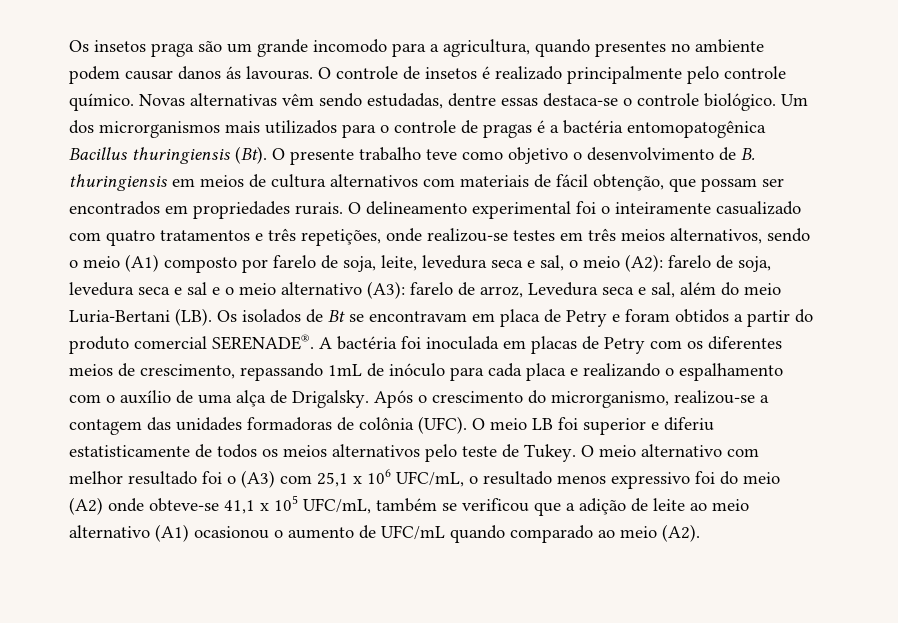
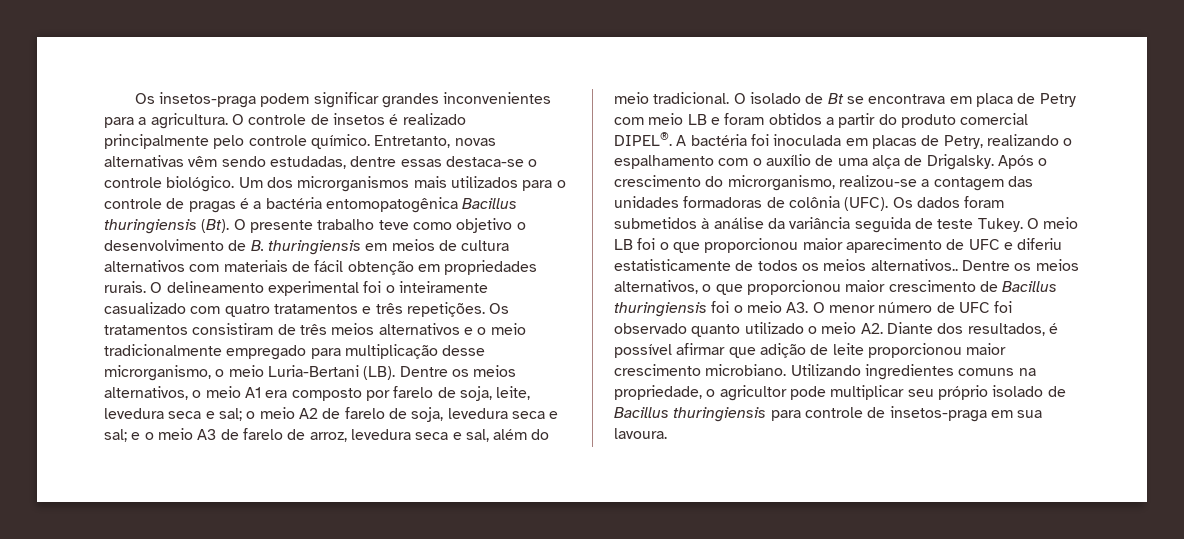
- Os insetos praga são um grande incomodo para a agricultura, quando presentes no ambiente podem causar danos ás lavouras.
+ Os insetos-praga podem significar grandes inconvenientes para a agricultura.
- Novas alternativas vêm sendo estudadas, dentre essas destaca-se o controle biológico.
+ Entretanto, novas alternativas vêm sendo estudadas, dentre essas destaca-se o controle biológico.
- Um dos microrganismos mais utilizados para o controle de pragas é a bactéria entomopatogênica Bacillus thuringiensis (Bt). O presente trabalho teve como objetivo o desenvolvimento de B. thuringiensis em meios de cultura alternativos com materiais de fácil obtenção, que possam ser encontrados em propriedades rurais.
+ Um dos microrganismos mais utilizados para o controle de pragas é a bactéria entomopatogênica Bacillus thuringiensis (Bt). O presente trabalho teve como objetivo o desenvolvimento de B. thuringiensis em meios de cultura alternativos com materiais de fácil obtenção em propriedades rurais.
- O delineamento experimental foi o inteiramente casualizado com quatro tratamentos e três repetições, onde realizou-se testes em três meios alternativos, sendo o meio (A1) composto por farelo de soja, leite, levedura seca e sal, o meio (A2): farelo de soja, levedura seca e sal e o meio alternativo (A3): farelo de arroz, Levedura seca e sal, além do meio Luria-Bertani (LB). Os isolados de Bt se encontravam em placa de Petry e foram obtidos a partir do produto comercial SERENADE®.
+ O delineamento experimental foi o inteiramente casualizado com quatro tratamentos e três repetições. Os tratamentos consistiram de três meios alternativos e o meio tradicionalmente empregado para multiplicação desse microrganismo, o meio Luria-Bertani (LB). Dentre os meios alternativos, o meio A1 era composto por farelo de soja, leite, levedura seca e sal; o meio A2 de farelo de soja, levedura seca e sal; e o meio A3 de farelo de arroz, levedura seca e sal, além do meio tradicional. O isolado de Bt se encontrava em placa de Petry com meio LB e foram obtidos a partir do produto comercial DIPEL®.
- A bactéria foi inoculada em placas de Petry com os diferentes meios de crescimento, repassando 1mL de inóculo para cada placa e realizando o espalhamento com o auxílio de uma alça de Drigalsky.
+ A bactéria foi inoculada em placas de Petry, realizando o espalhamento com o auxílio de uma alça de Drigalsky.
- O meio LB foi superior e diferiu estatisticamente de todos os meios alternativos pelo teste de Tukey. O meio alternativo com melhor resultado foi o (A3) com 25,1 x 106 UFC/mL, o resultado menos expressivo foi do meio (A2) onde obteve-se 41,1 x 105 UFC/mL, também se verificou que a adição de leite ao meio alternativo (A1) ocasionou o aumento de UFC/mL quando comparado ao meio (A2).
+ Os dados foram submetidos à análise da variância seguida de teste Tukey. O meio LB foi o que proporcionou maior aparecimento de UFC e diferiu estatisticamente de todos os meios alternativos.. Dentre os meios alternativos, o que proporcionou maior crescimento de Bacillus thuringiensis foi o meio A3. O menor número de UFC foi observado quanto utilizado o meio A2. Diante dos resultados, é possível afirmar que adição de leite proporcionou maior crescimento microbiano. Utilizando ingredientes comuns na propriedade, o agricultor pode multiplicar seu próprio isolado de Bacillus thuringiensis para controle de insetos-praga em sua lavoura.

